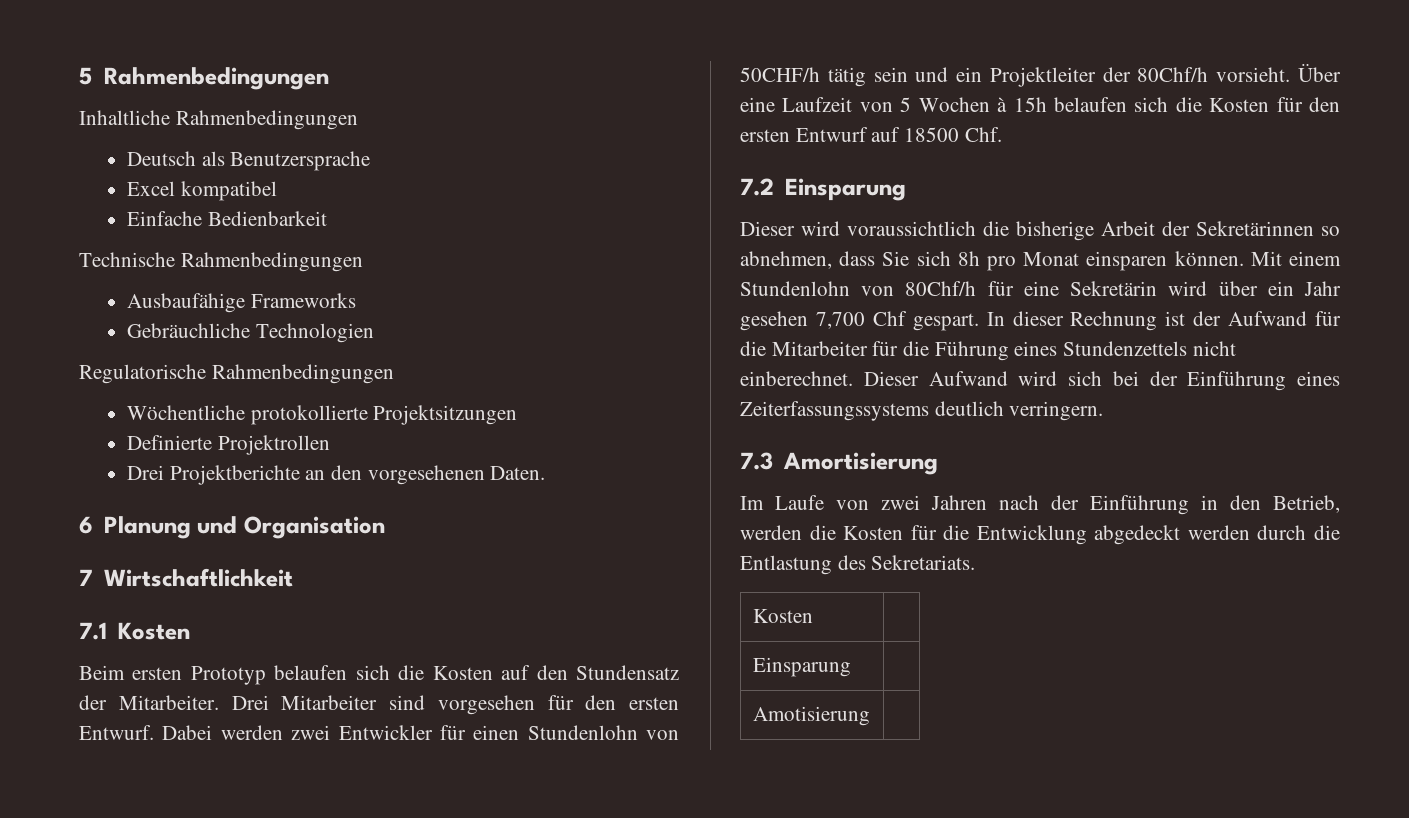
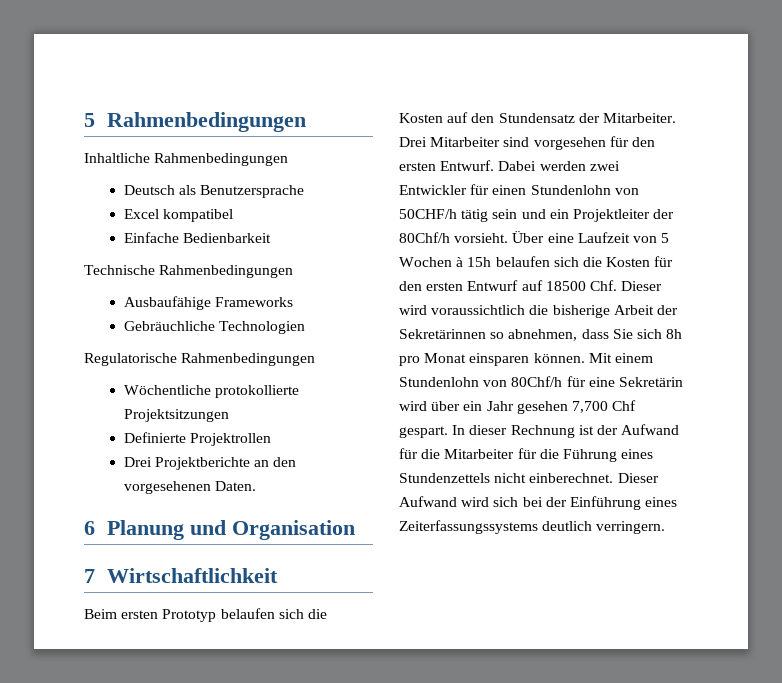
- 7.1 Kosten
- Über eine Laufzeit von 5 Wochen à 15h belaufen sich die Kosten für den ersten Entwurf auf 18500 Chf.
- 7.2 Einsparung
- Dieser wird voraussichtlich die bisherige Arbeit der Sekretärinnen so abnehmen, dass Sie sich 8h pro Monat einsparen können.
+ Über eine Laufzeit von 5 Wochen à 15h belaufen sich die Kosten für den ersten Entwurf auf 18500 Chf. Dieser wird voraussichtlich die bisherige Arbeit der Sekretärinnen so abnehmen, dass Sie sich 8h pro Monat einsparen können.
- 7.3 Amortisierung
- Im Laufe von zwei Jahren nach der Einführung in den Betrieb, werden die Kosten für die Entwicklung abgedeckt werden durch die Entlastung des Sekretariats.
- Kosten |
- Einsparung |
- Amotisierung |

